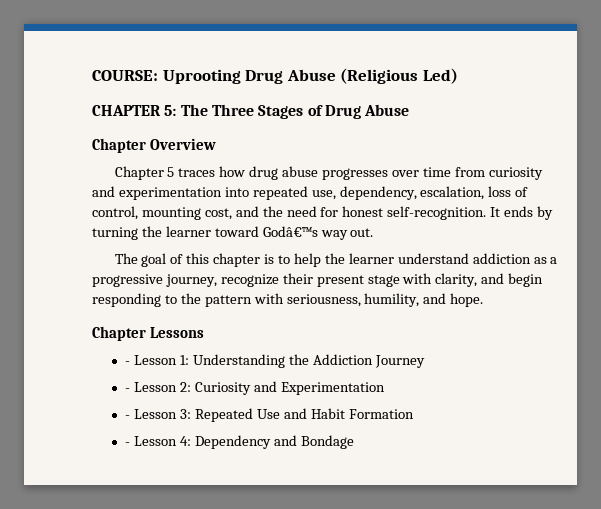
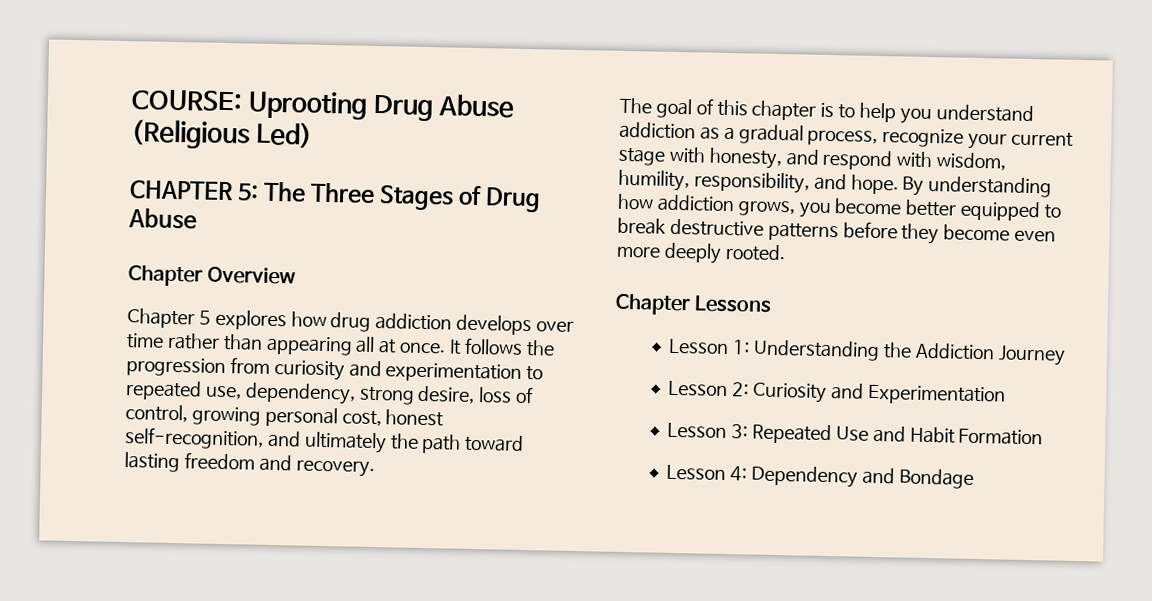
- Chapter 5 traces how drug abuse progresses over time from curiosity and experimentation into repeated use, dependency, escalation, loss of control, mounting cost, and the need for honest self-recognition. It ends by turning the learner toward Godâ€™s way out.
+ Chapter 5 explores how drug addiction develops over time rather than appearing all at once. It follows the progression from curiosity and experimentation to repeated use, dependency, strong desire, loss of control, growing personal cost, honest self-recognition, and ultimately the path toward lasting freedom and recovery.
- The goal of this chapter is to help the learner understand addiction as a progressive journey, recognize their present stage with clarity, and begin responding to the pattern with seriousness, humility, and hope.
+ The goal of this chapter is to help you understand addiction as a gradual process, recognize your current stage with honesty, and respond with wisdom, humility, responsibility, and hope. By understanding how addiction grows, you become better equipped to break destructive patterns before they become even more deeply rooted.
- - Lesson 1: Understanding the Addiction Journey
+ Lesson 1: Understanding the Addiction Journey
- - Lesson 2: Curiosity and Experimentation
+ Lesson 2: Curiosity and Experimentation
- - Lesson 3: Repeated Use and Habit Formation
+ Lesson 3: Repeated Use and Habit Formation
- - Lesson 4: Dependency and Bondage
+ Lesson 4: Dependency and Bondage

